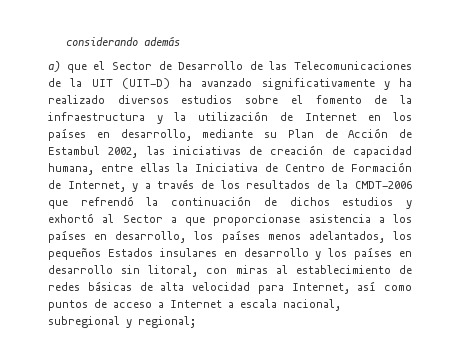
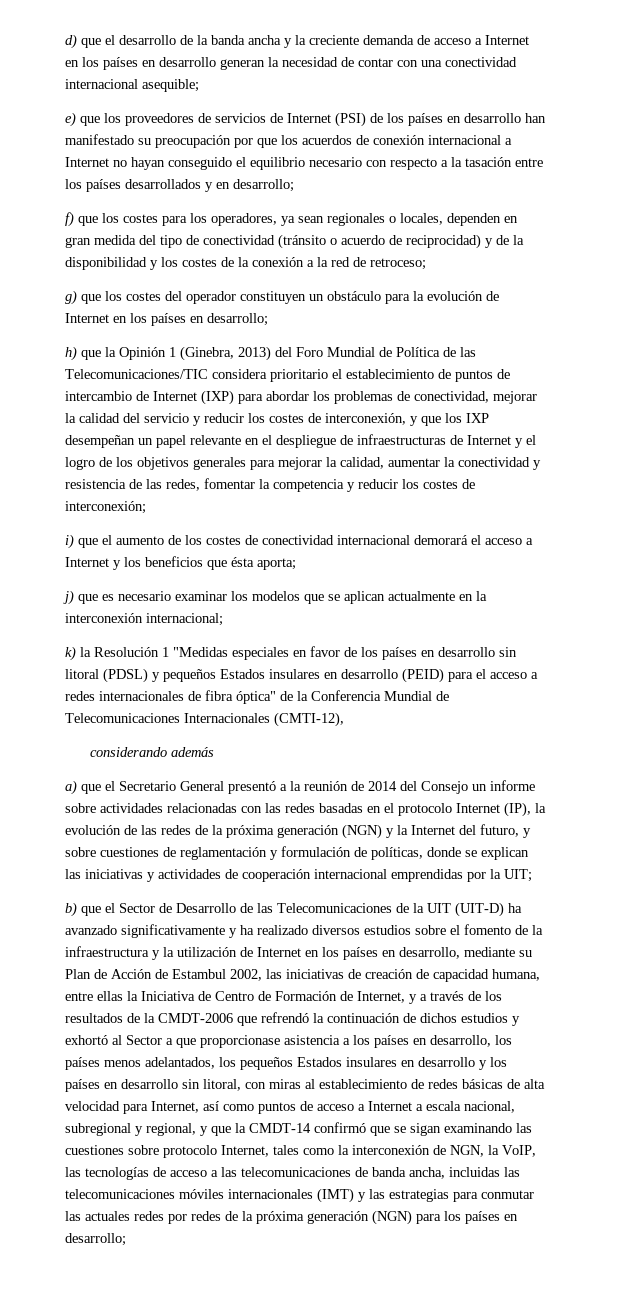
+ d) que el desarrollo de la banda ancha y la creciente demanda de acceso a Internet en los países en desarrollo generan la necesidad de contar con una conectividad internacional asequible;
+ e) que los proveedores de servicios de Internet (PSI) de los países en desarrollo han manifestado su preocupación por que los acuerdos de conexión internacional a Internet no hayan conseguido el equilibrio necesario con respecto a la tasación entre los países desarrollados y en desarrollo;
+ f) que los costes para los operadores, ya sean regionales o locales, dependen en gran medida del tipo de conectividad (tránsito o acuerdo de reciprocidad) y de la disponibilidad y los costes de la conexión a la red de retroceso;
+ g) que los costes del operador constituyen un obstáculo para la evolución de Internet en los países en desarrollo;
+ h) que la Opinión 1 (Ginebra, 2013) del Foro Mundial de Política de las Telecomunicaciones/TIC considera prioritario el establecimiento de puntos de intercambio de Internet (IXP) para abordar los problemas de conectividad, mejorar la calidad del servicio y reducir los costes de interconexión, y que los IXP desempeñan un papel relevante en el despliegue de infraestructuras de Internet y el logro de los objetivos generales para mejorar la calidad, aumentar la conectividad y resistencia de las redes, fomentar la competencia y reducir los costes de interconexión;
+ i) que el aumento de los costes de conectividad internacional demorará el acceso a Internet y los beneficios que ésta aporta;
+ j) que es necesario examinar los modelos que se aplican actualmente en la interconexión internacional;
+ k) la Resolución 1 "Medidas especiales en favor de los países en desarrollo sin litoral (PDSL) y pequeños Estados insulares en desarrollo (PEID) para el acceso a redes internacionales de fibra óptica" de la Conferencia Mundial de Telecomunicaciones Internacionales (CMTI-12),
- a) que el Sector de Desarrollo de las Telecomunicaciones de la UIT (UIT-D) ha avanzado significativamente y ha realizado diversos estudios sobre el fomento de la infraestructura y la utilización de Internet en los países en desarrollo, mediante su Plan de Acción de Estambul 2002, las iniciativas de creación de capacidad humana, entre ellas la Iniciativa de Centro de Formación de Internet, y a través de los resultados de la CMDT-2006 que refrendó la continuación de dichos estudios y exhortó al Sector a que proporcionase asistencia a los países en desarrollo, los países menos adelantados, los pequeños Estados insulares en desarrollo y los países en desarrollo sin litoral, con miras al establecimiento de redes básicas de alta velocidad para Internet, así como puntos de acceso a Internet a escala nacional, subregional y regional;
+ a) que el Secretario General presentó a la reunión de 2014 del Consejo un informe sobre actividades relacionadas con las redes basadas en el protocolo Internet (IP), la evolución de las redes de la próxima generación (NGN) y la Internet del futuro, y sobre cuestiones de reglamentación y formulación de políticas, donde se explican las iniciativas y actividades de cooperación internacional emprendidas por la UIT;
+ b) que el Sector de Desarrollo de las Telecomunicaciones de la UIT (UIT-D) ha avanzado significativamente y ha realizado diversos estudios sobre el fomento de la infraestructura y la utilización de Internet en los países en desarrollo, mediante su Plan de Acción de Estambul 2002, las iniciativas de creación de capacidad humana, entre ellas la Iniciativa de Centro de Formación de Internet, y a través de los resultados de la CMDT-2006 que refrendó la continuación de dichos estudios y exhortó al Sector a que proporcionase asistencia a los países en desarrollo, los países menos adelantados, los pequeños Estados insulares en desarrollo y los países en desarrollo sin litoral, con miras al establecimiento de redes básicas de alta velocidad para Internet, así como puntos de acceso a Internet a escala nacional, subregional y regional, y que la CMDT-14 confirmó que se sigan examinando las cuestiones sobre protocolo Internet, tales como la interconexión de NGN, la VoIP, las tecnologías de acceso a las telecomunicaciones de banda ancha, incluidas las telecomunicaciones móviles internacionales (IMT) y las estrategias para conmutar las actuales redes por redes de la próxima generación (NGN) para los países en desarrollo;

